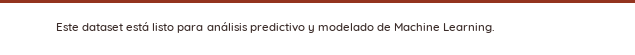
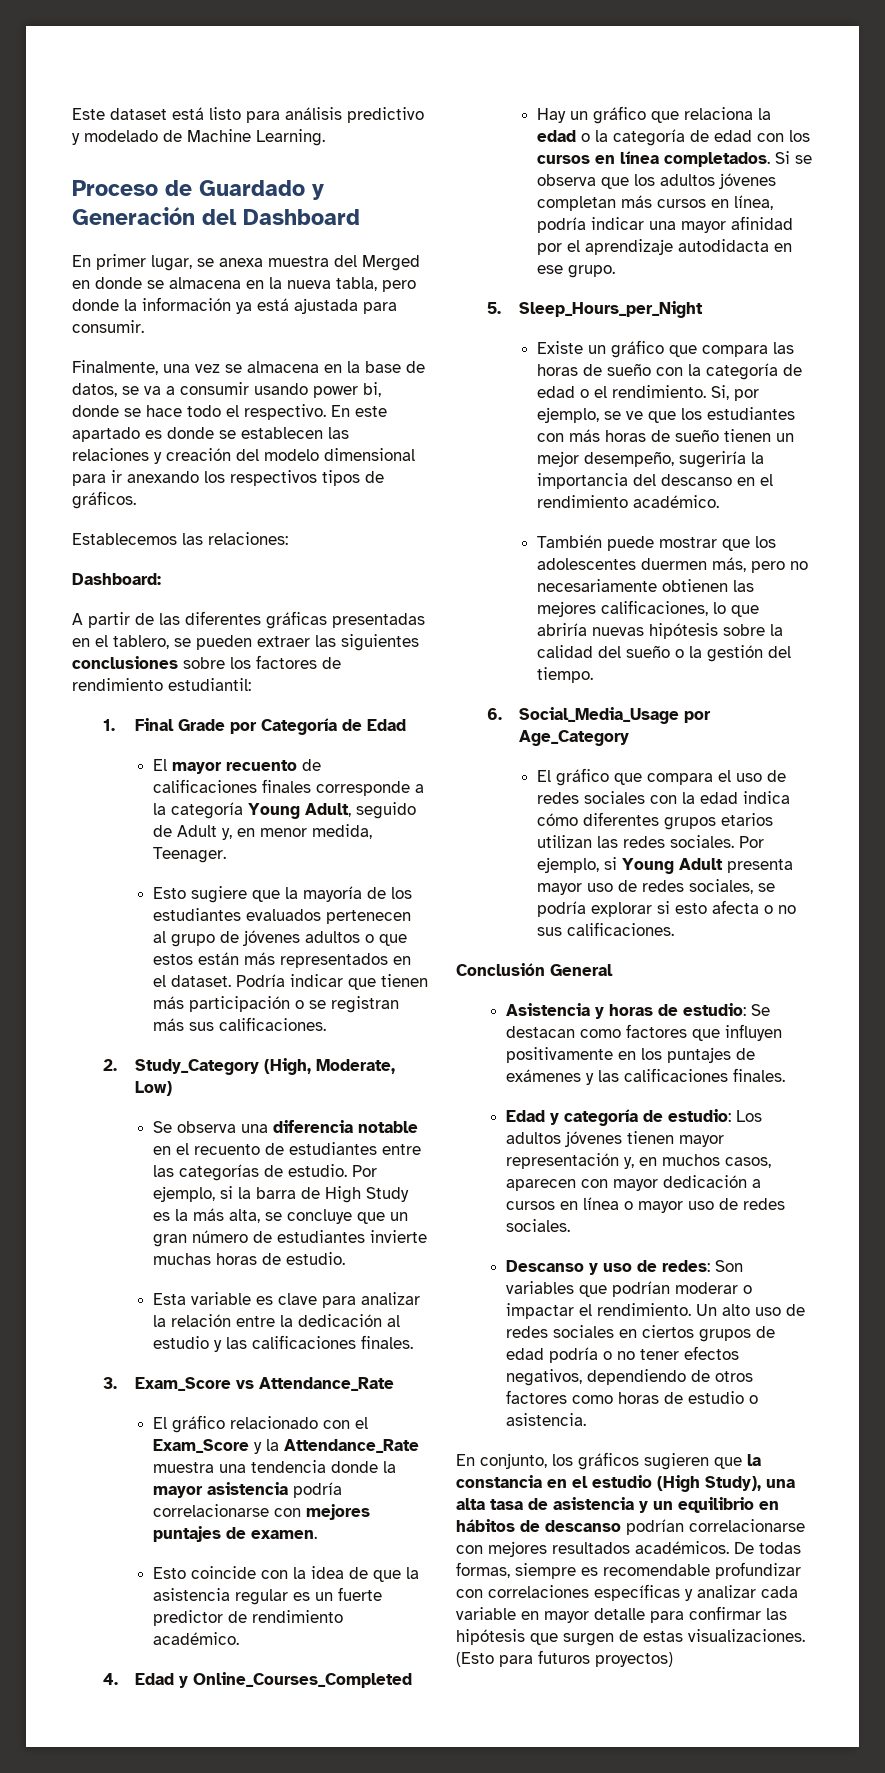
+ Proceso de Guardado y Generación del Dashboard
+ En primer lugar, se anexa muestra del Merged en donde se almacena en la nueva tabla, pero donde la información ya está ajustada para consumir.
+ Finalmente, una vez se almacena en la base de datos, se va a consumir usando power bi, donde se hace todo el respectivo. En este apartado es donde se establecen las relaciones y creación del modelo dimensional para ir anexando los respectivos tipos de gráficos.
+ Establecemos las relaciones:
+ Dashboard:
+ A partir de las diferentes gráficas presentadas en el tablero, se pueden extraer las siguientes conclusiones sobre los factores de rendimiento estudiantil:
+ 1. Final Grade por Categoría de Edad
+ El mayor recuento de calificaciones finales corresponde a la categoría Young Adult, seguido de Adult y, en menor medida, Teenager.
+ Esto sugiere que la mayoría de los estudiantes evaluados pertenecen al grupo de jóvenes adultos o que estos están más representados en el dataset. Podría indicar que tienen más participación o se registran más sus calificaciones.
+ 2. Study_Category (High, Moderate, Low)
+ Se observa una diferencia notable en el recuento de estudiantes entre las categorías de estudio. Por ejemplo, si la barra de High Study es la más alta, se concluye que un gran número de estudiantes invierte muchas horas de estudio.
+ Esta variable es clave para analizar la relación entre la dedicación al estudio y las calificaciones finales.
+ 3. Exam_Score vs Attendance_Rate
+ El gráfico relacionado con el Exam_Score y la Attendance_Rate muestra una tendencia donde la mayor asistencia podría correlacionarse con mejores puntajes de examen.
+ Esto coincide con la idea de que la asistencia regular es un fuerte predictor de rendimiento académico.
+ 4. Edad y Online_Courses_Completed
+ Hay un gráfico que relaciona la edad o la categoría de edad con los cursos en línea completados. Si se observa que los adultos jóvenes completan más cursos en línea, podría indicar una mayor afinidad por el aprendizaje autodidacta en ese grupo.
+ 5. Sleep_Hours_per_Night
+ Existe un gráfico que compara las horas de sueño con la categoría de edad o el rendimiento. Si, por ejemplo, se ve que los estudiantes con más horas de sueño tienen un mejor desempeño, sugeriría la importancia del descanso en el rendimiento académico.
+ También puede mostrar que los adolescentes duermen más, pero no necesariamente obtienen las mejores calificaciones, lo que abriría nuevas hipótesis sobre la calidad del sueño o la gestión del tiempo.
+ 6. Social_Media_Usage por Age_Category
+ El gráfico que compara el uso de redes sociales con la edad indica cómo diferentes grupos etarios utilizan las redes sociales. Por ejemplo, si Young Adult presenta mayor uso de redes sociales, se podría explorar si esto afecta o no sus calificaciones.
+ Conclusión General
+ Asistencia y horas de estudio: Se destacan como factores que influyen positivamente en los puntajes de exámenes y las calificaciones finales.
+ Edad y categoría de estudio: Los adultos jóvenes tienen mayor representación y, en muchos casos, aparecen con mayor dedicación a cursos en línea o mayor uso de redes sociales.
+ Descanso y uso de redes: Son variables que podrían moderar o impactar el rendimiento. Un alto uso de redes sociales en ciertos grupos de edad podría o no tener efectos negativos, dependiendo de otros factores como horas de estudio o asistencia.
+ En conjunto, los gráficos sugieren que la constancia en el estudio (High Study), una alta tasa de asistencia y un equilibrio en hábitos de descanso podrían correlacionarse con mejores resultados académicos. De todas formas, siempre es recomendable profundizar con correlaciones específicas y analizar cada variable en mayor detalle para confirmar las hipótesis que surgen de estas visualizaciones. (Esto para futuros proyectos)

